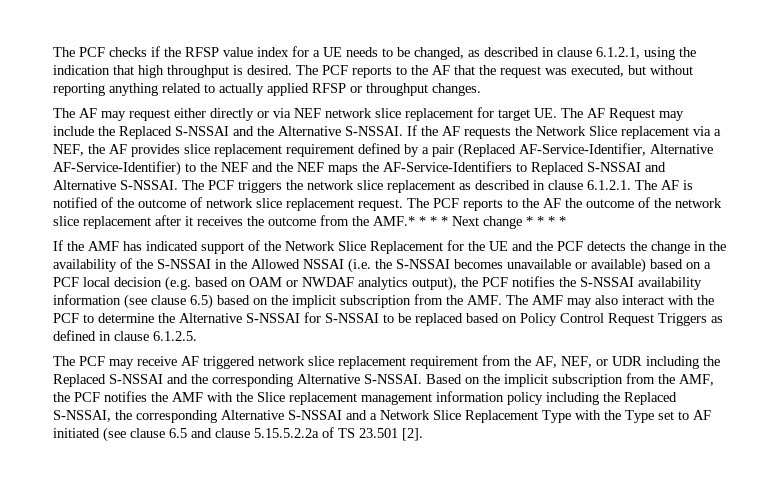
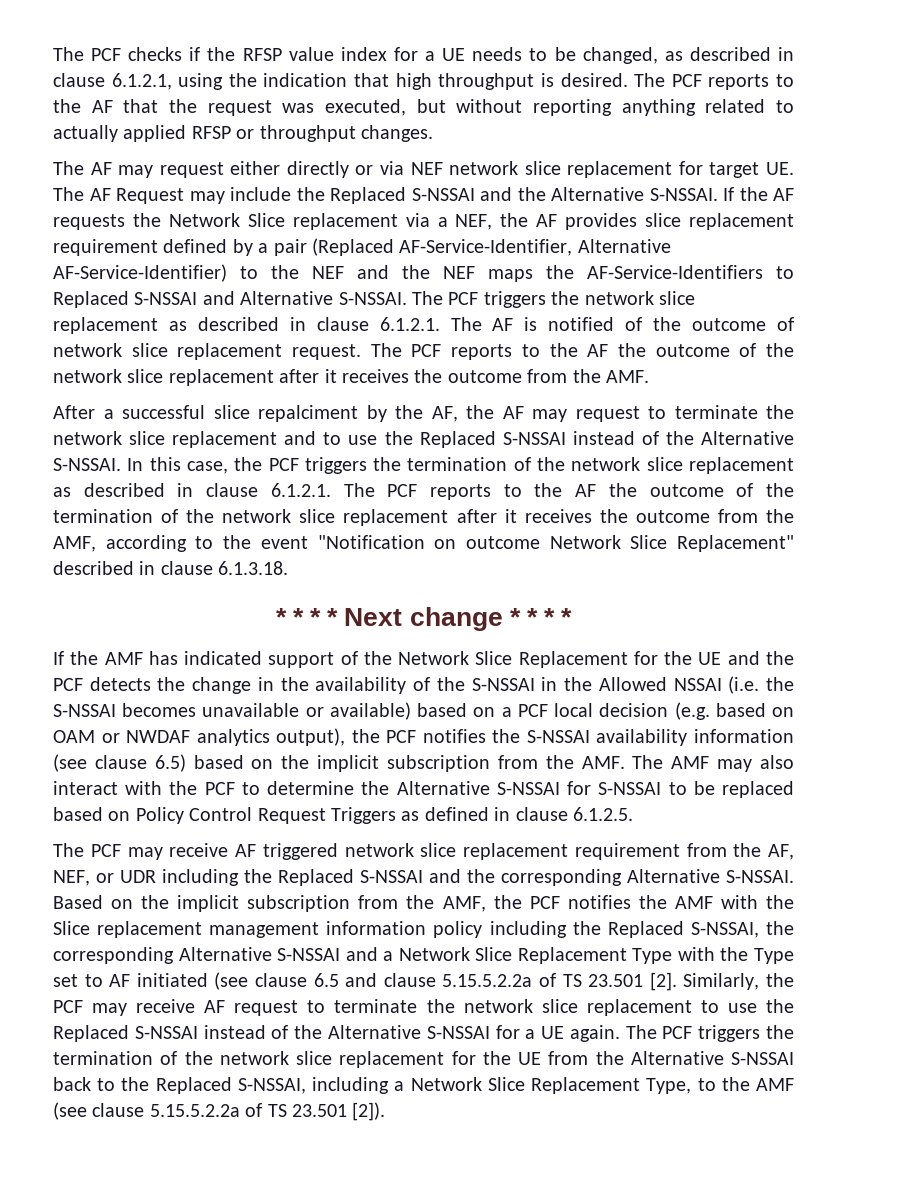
- The PCF reports to the AF the outcome of the network slice replacement after it receives the outcome from the AMF.* * * * Next change * * * *
+ The PCF reports to the AF the outcome of the network slice replacement after it receives the outcome from the AMF.
+ After a successful slice repalciment by the AF, the AF may request to terminate the network slice replacement and to use the Replaced S-NSSAI instead of the Alternative S-NSSAI. In this case, the PCF triggers the termination of the network slice replacement as described in clause 6.1.2.1. The PCF reports to the AF the outcome of the termination of the network slice replacement after it receives the outcome from the AMF, according to the event "Notification on outcome Network Slice Replacement" described in clause 6.1.3.18.
+ * * * * Next change * * * *
+ Similarly, the PCF may receive AF request to terminate the network slice replacement to use the Replaced S-NSSAI instead of the Alternative S-NSSAI for a UE again. The PCF triggers the termination of the network slice replacement for the UE from the Alternative S-NSSAI back to the Replaced S-NSSAI, including a Network Slice Replacement Type, to the AMF (see clause 5.15.5.2.2a of TS 23.501 [2]).

